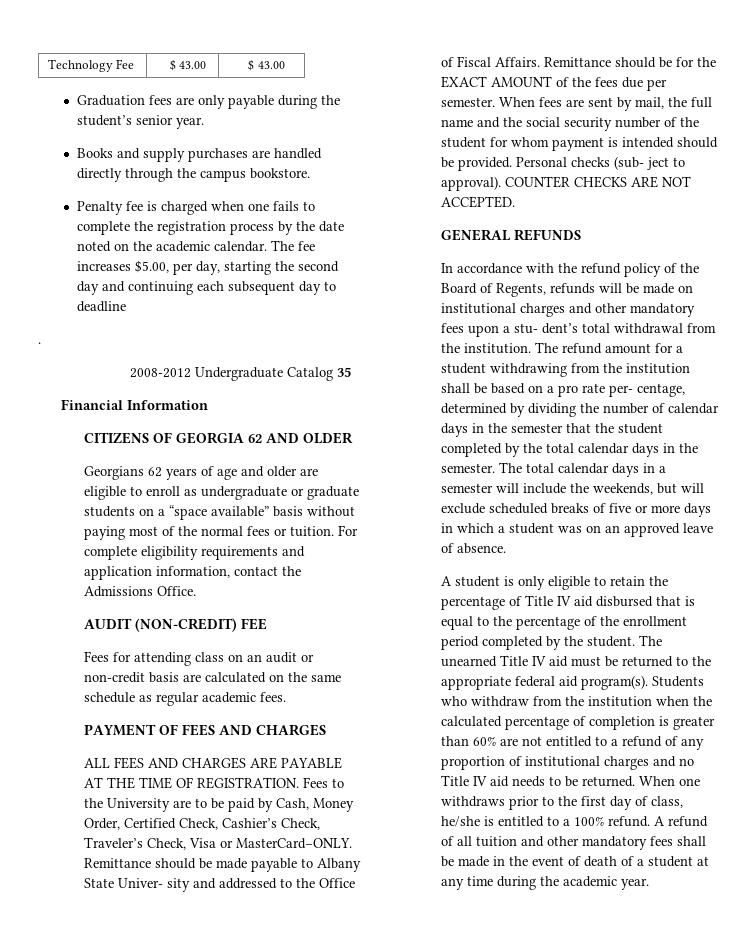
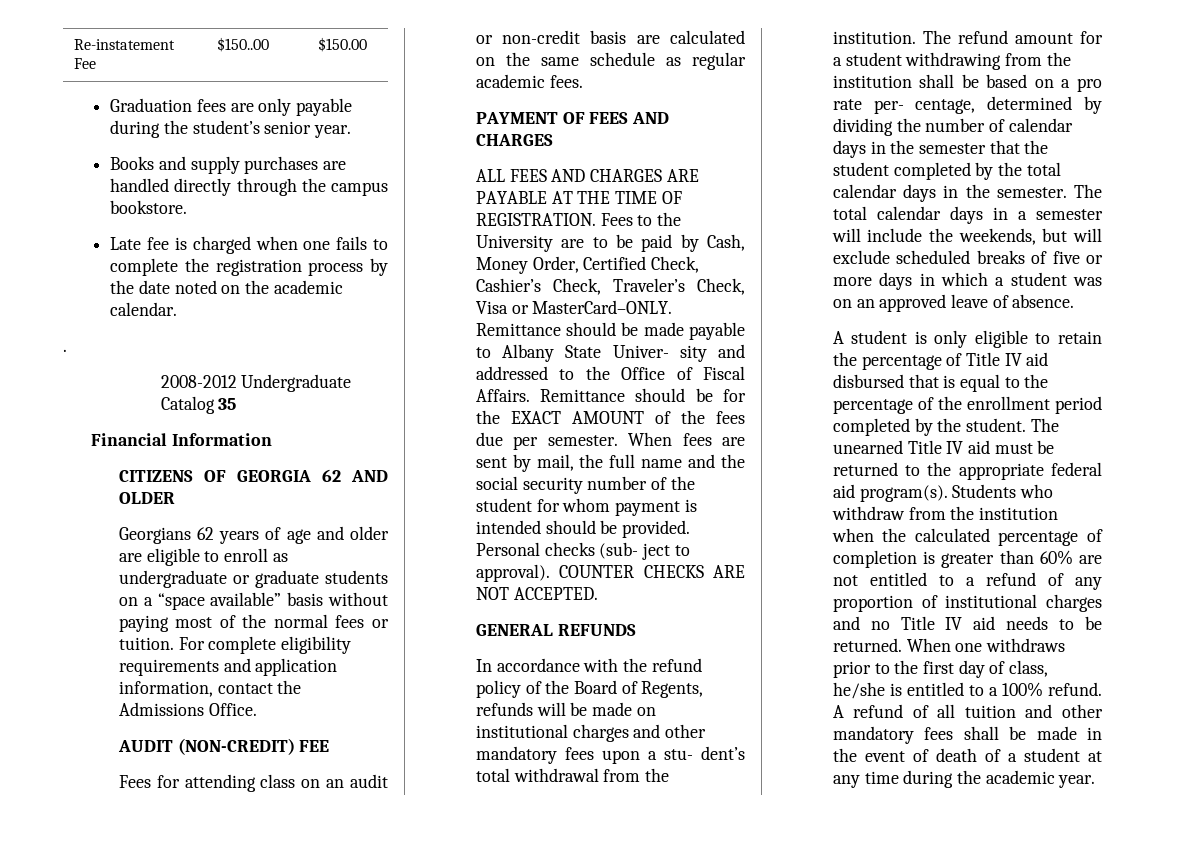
- Technology Fee | $ 43.00 | $ 43.00
+ Re-instatement Fee | $150..00 | $150.00
- Penalty fee is charged when one fails to complete the registration process by the date noted on the academic calendar. The fee increases $5.00, per day, starting the second day and continuing each subsequent day to deadline
+ Late fee is charged when one fails to complete the registration process by the date noted on the academic calendar.

